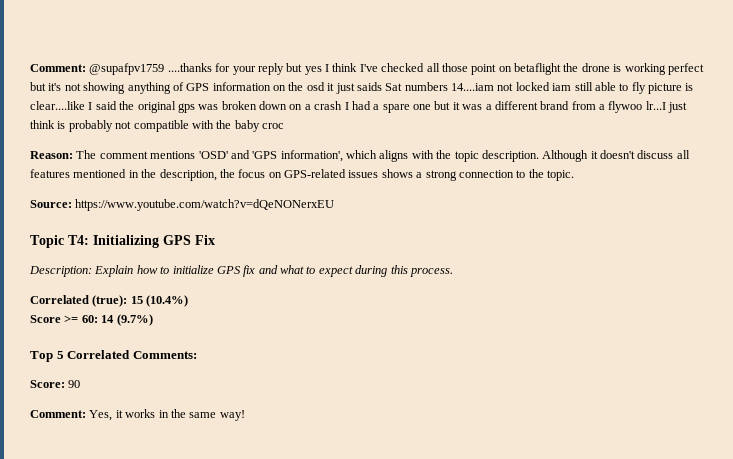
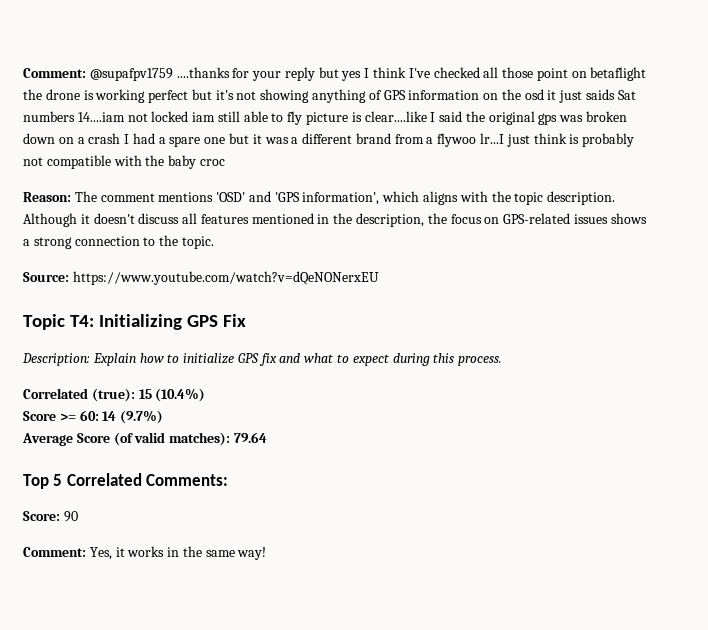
+ Average Score (of valid matches): 79.64

